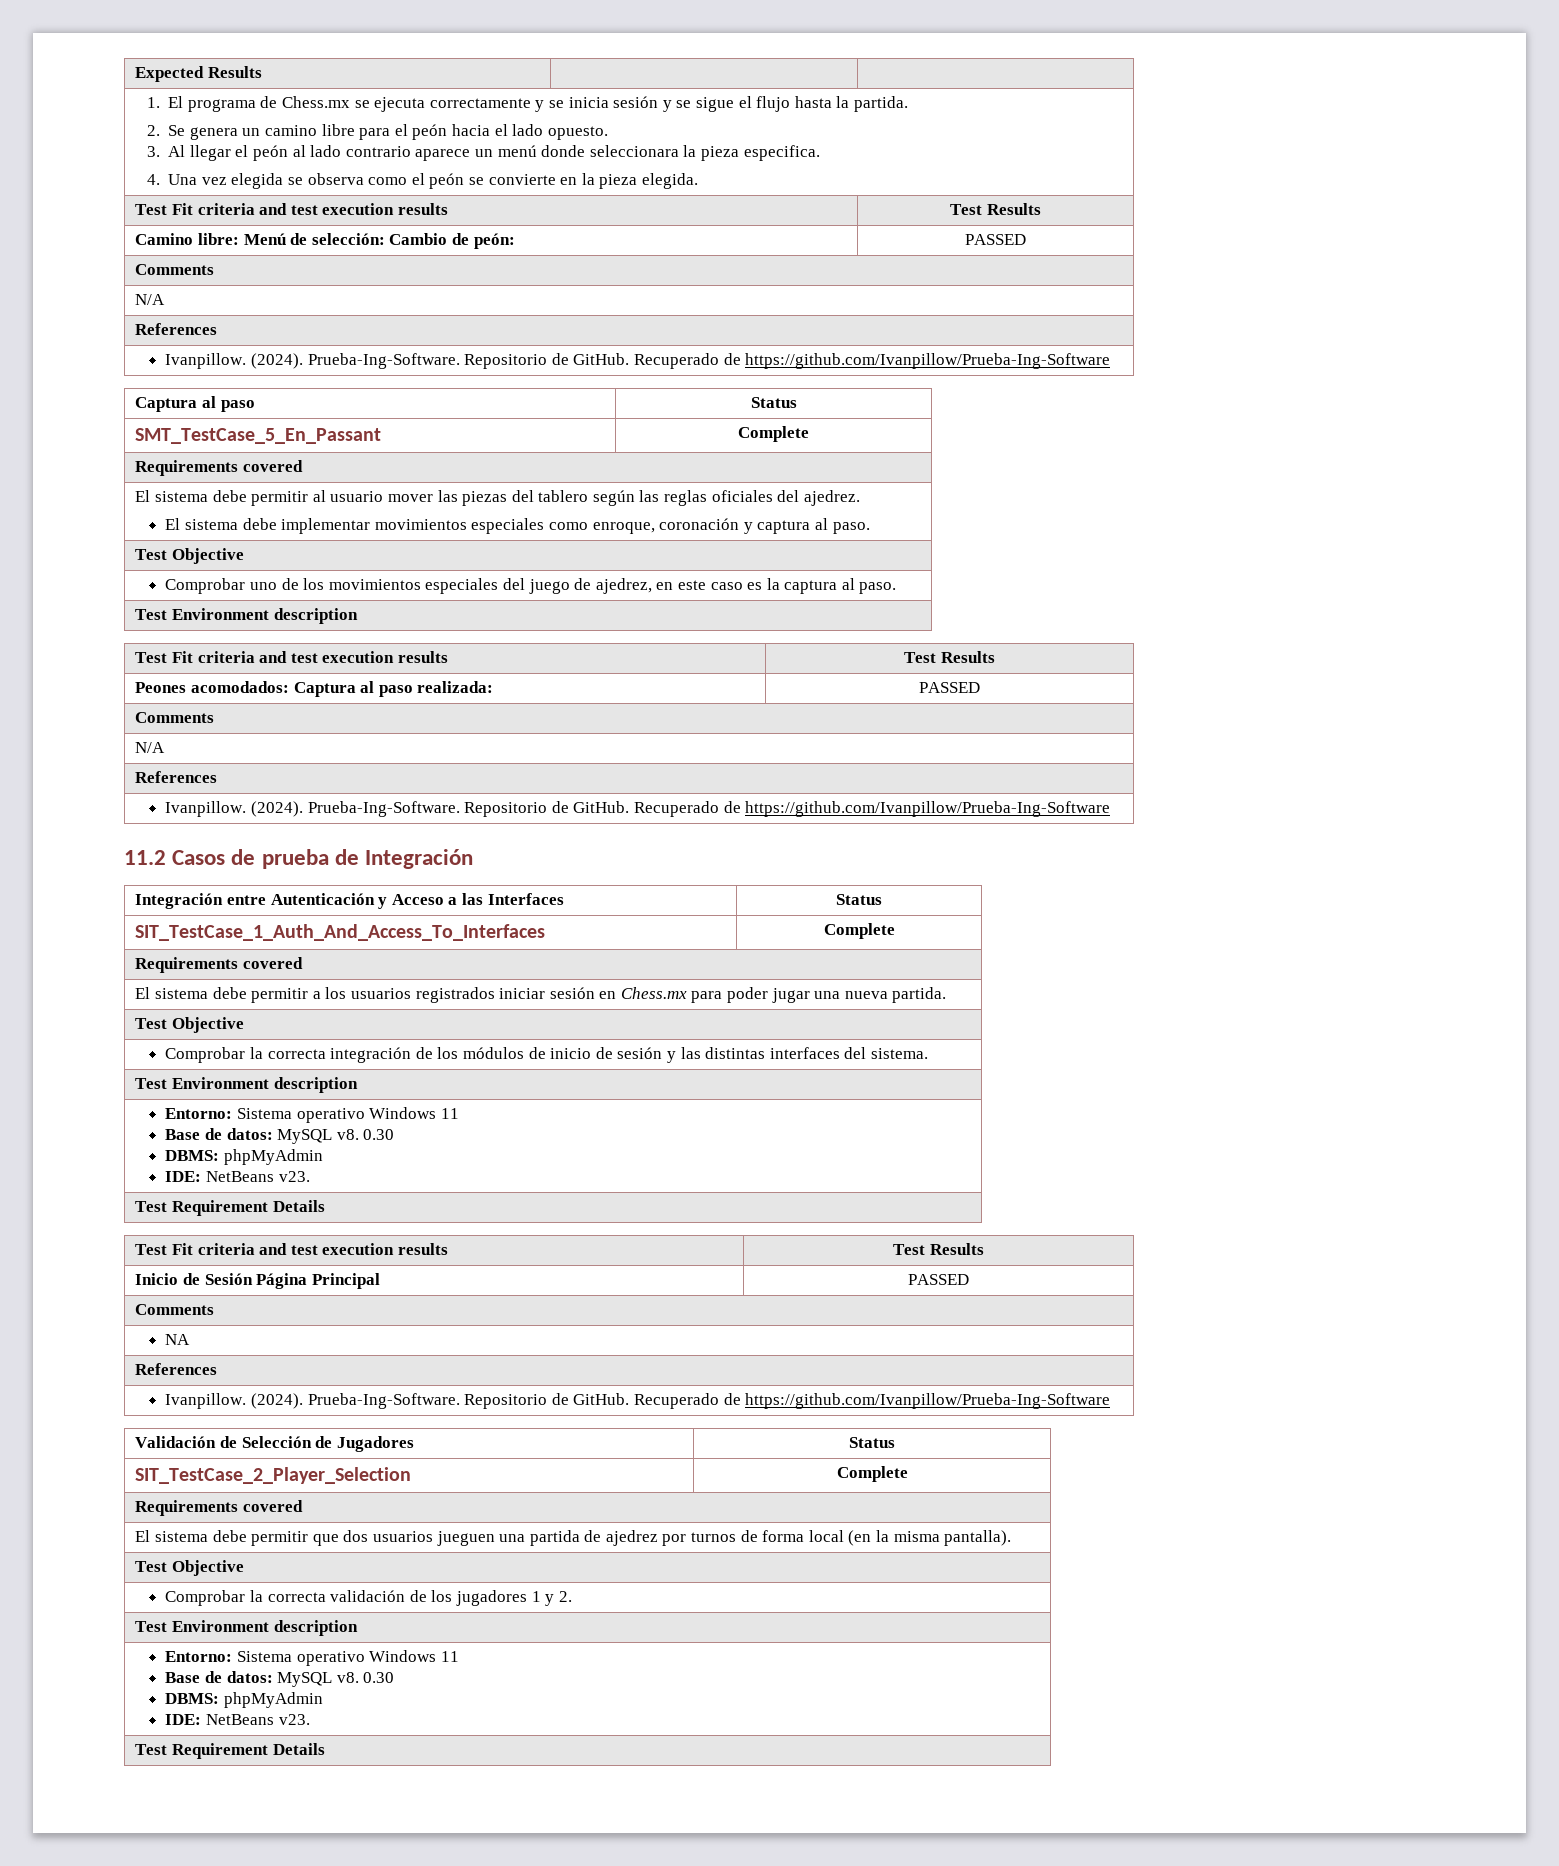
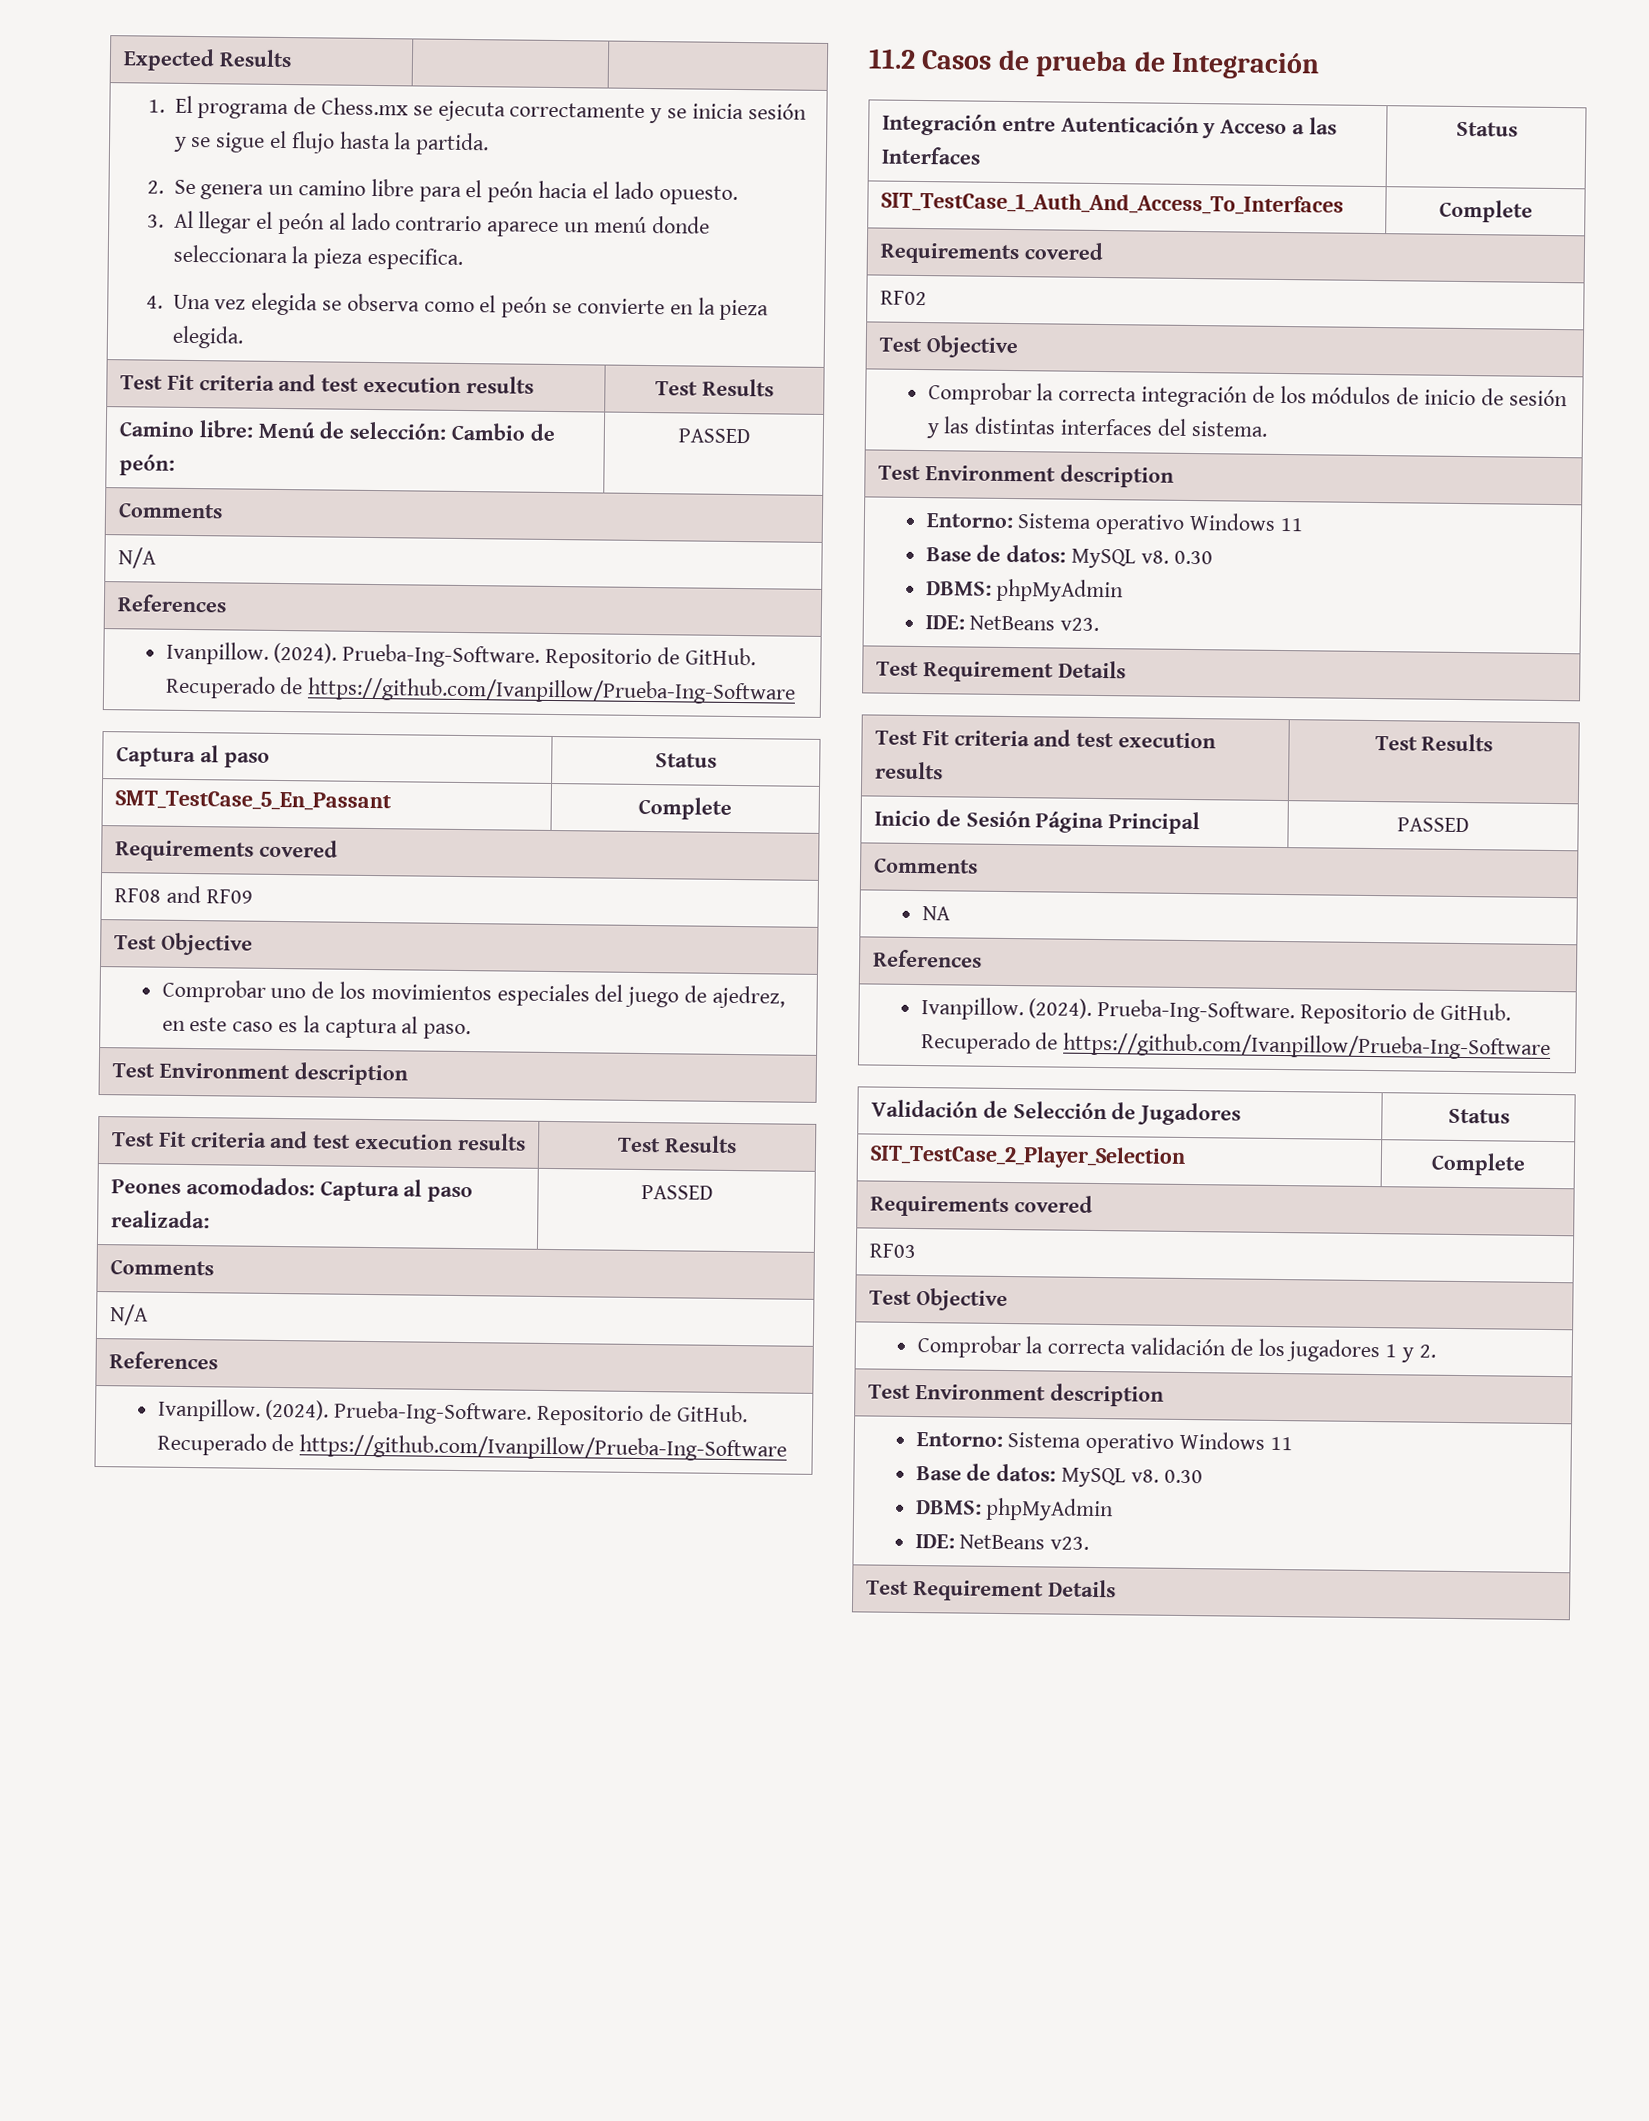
- El sistema debe permitir al usuario mover las piezas del tablero según las reglas oficiales del ajedrez.
- El sistema debe implementar movimientos especiales como enroque, coronación y captura al paso.
+ RF08 and RF09
- El sistema debe permitir a los usuarios registrados iniciar sesión en Chess.mx para poder jugar una nueva partida.
+ RF02
- El sistema debe permitir que dos usuarios jueguen una partida de ajedrez por turnos de forma local (en la misma pantalla).
+ RF03

